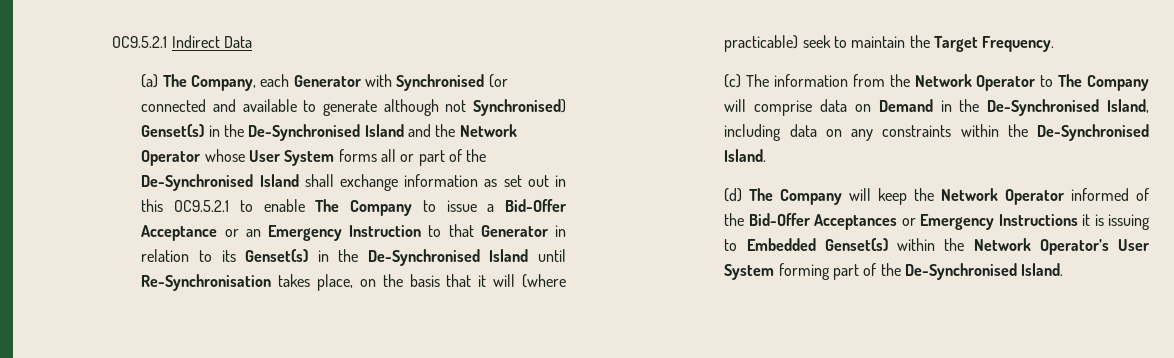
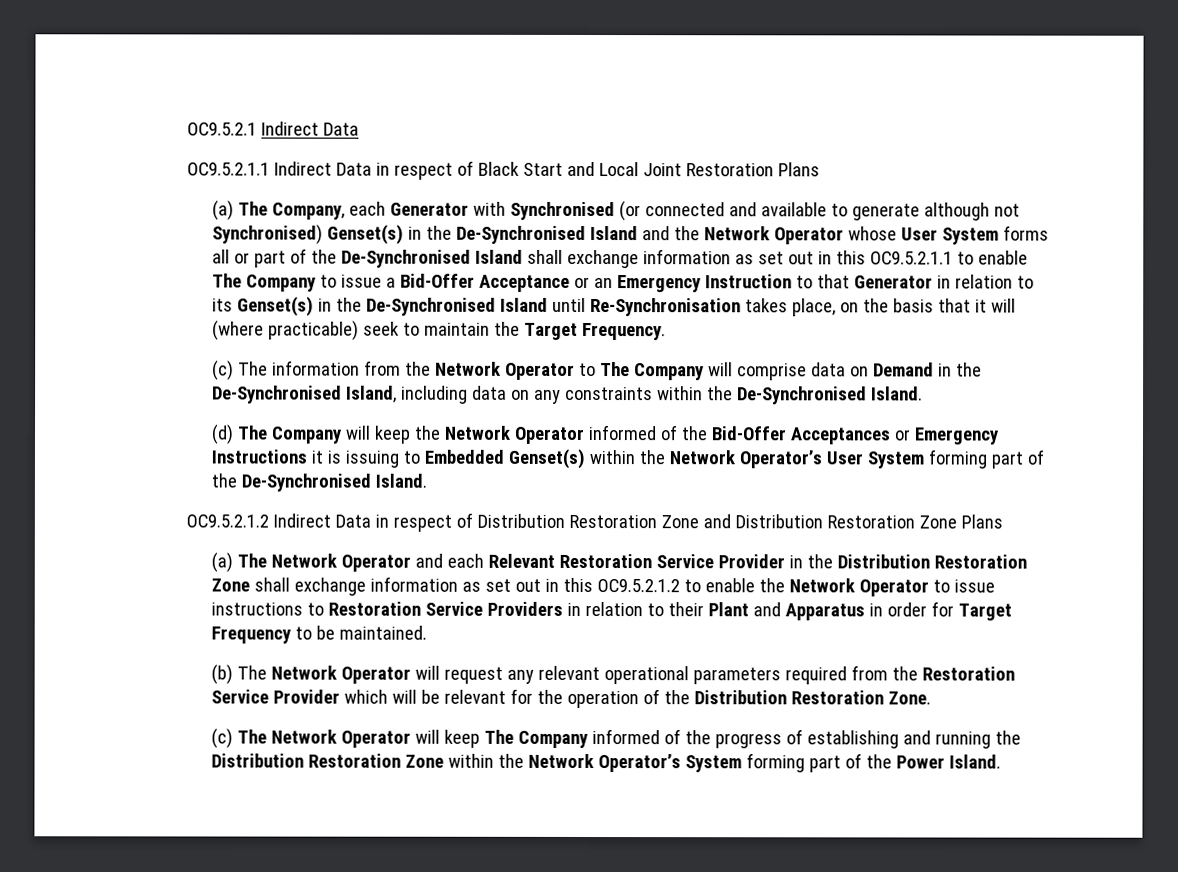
+ OC9.5.2.1.1 Indirect Data in respect of Black Start and Local Joint Restoration Plans
- (a) The Company, each Generator with Synchronised (or connected and available to generate although not Synchronised) Genset(s) in the De-Synchronised Island and the Network Operator whose User System forms all or part of the De-Synchronised Island shall exchange information as set out in this OC9.5.2.1 to enable The Company to issue a Bid-Offer Acceptance or an Emergency Instruction to that Generator in relation to its Genset(s) in the De-Synchronised Island until Re-Synchronisation takes place, on the basis that it will (where practicable) seek to maintain the Target Frequency.
+ (a) The Company, each Generator with Synchronised (or connected and available to generate although not Synchronised) Genset(s) in the De-Synchronised Island and the Network Operator whose User System forms all or part of the De-Synchronised Island shall exchange information as set out in this OC9.5.2.1.1 to enable The Company to issue a Bid-Offer Acceptance or an Emergency Instruction to that Generator in relation to its Genset(s) in the De-Synchronised Island until Re-Synchronisation takes place, on the basis that it will (where practicable) seek to maintain the Target Frequency.
+ OC9.5.2.1.2 Indirect Data in respect of Distribution Restoration Zone and Distribution Restoration Zone Plans
+ (a) The Network Operator and each Relevant Restoration Service Provider in the Distribution Restoration Zone shall exchange information as set out in this OC9.5.2.1.2 to enable the Network Operator to issue instructions to Restoration Service Providers in relation to their Plant and Apparatus in order for Target Frequency to be maintained.
+ (b) The Network Operator will request any relevant operational parameters required from the Restoration Service Provider which will be relevant for the operation of the Distribution Restoration Zone.
+ (c) The Network Operator will keep The Company informed of the progress of establishing and running the Distribution Restoration Zone within the Network Operator’s System forming part of the Power Island.

